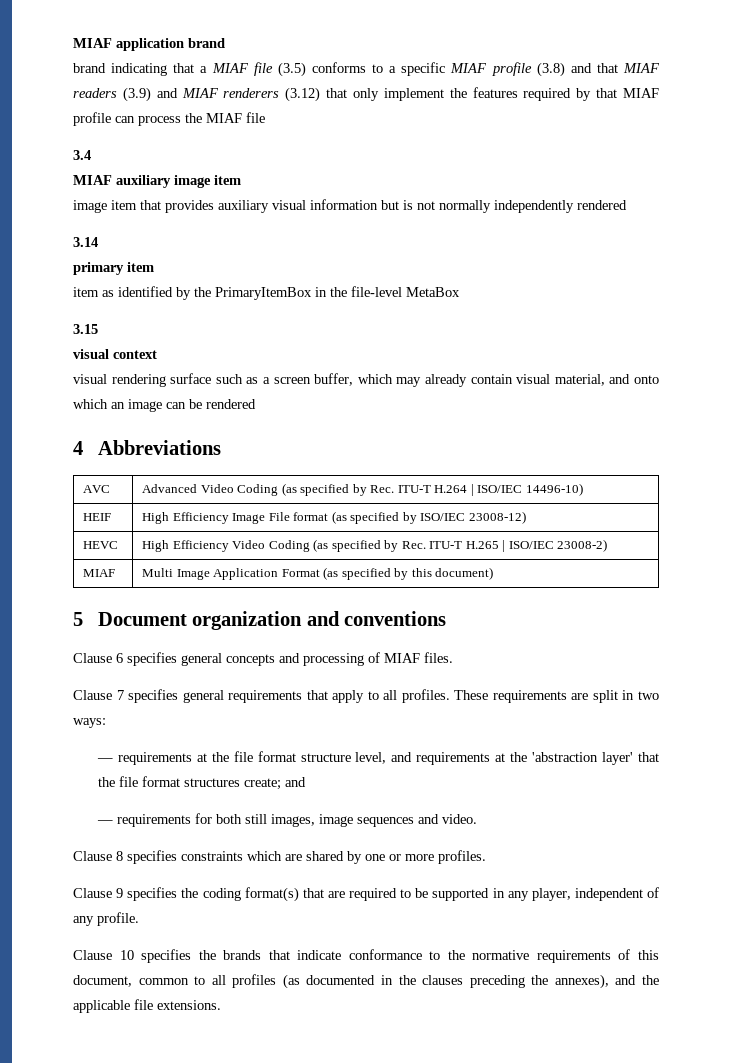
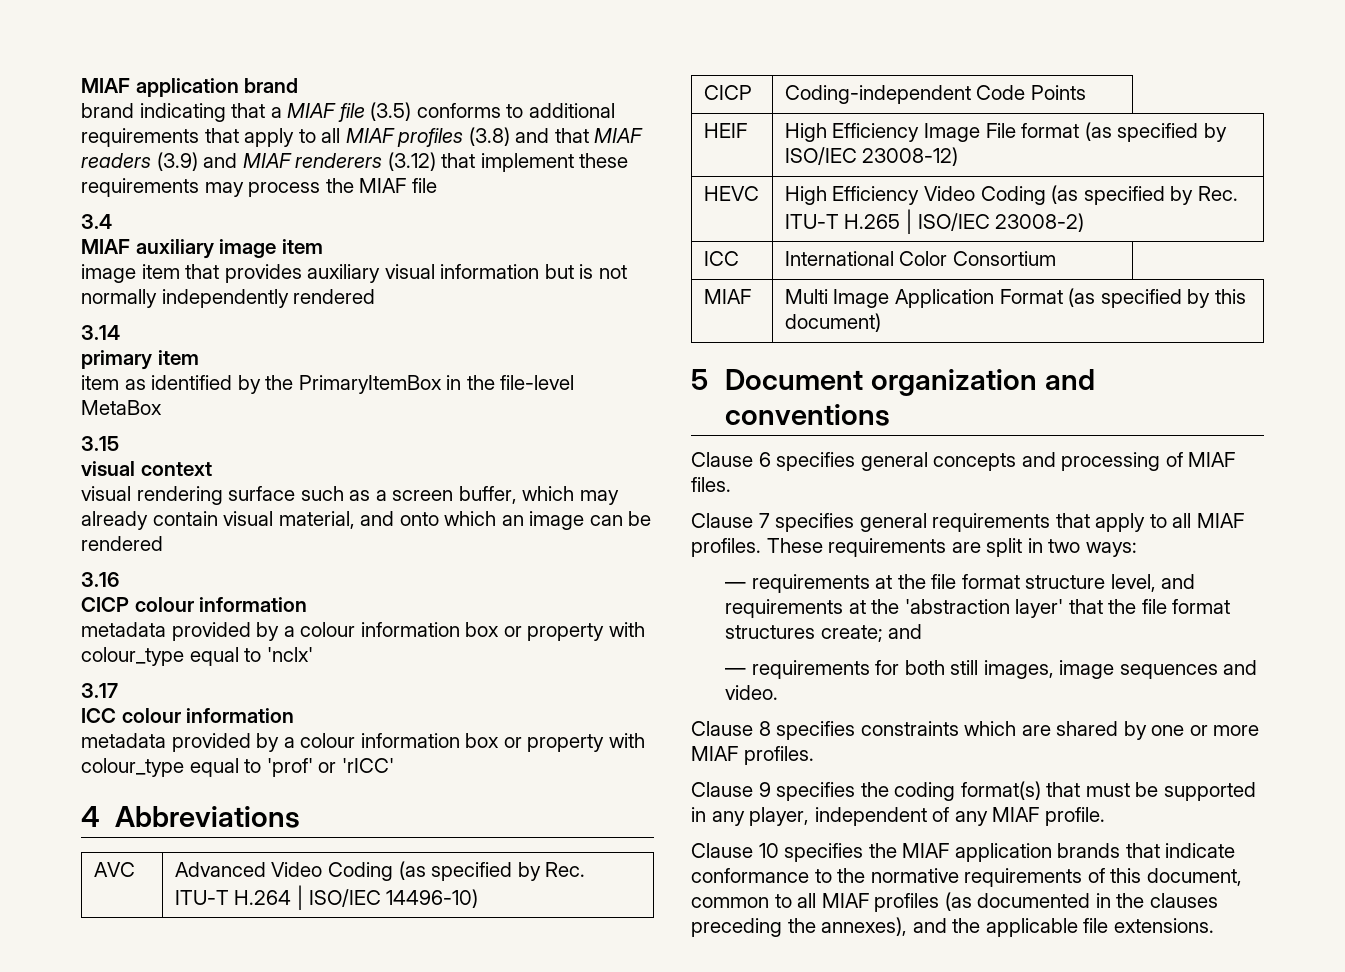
- brand indicating that a MIAF file (3.5) conforms to a specific MIAF profile (3.8) and that MIAF readers (3.9) and MIAF renderers (3.12) that only implement the features required by that MIAF profile can process the MIAF file
+ brand indicating that a MIAF file (3.5) conforms to additional requirements that apply to all MIAF profiles (3.8) and that MIAF readers (3.9) and MIAF renderers (3.12) that implement these requirements may process the MIAF file
+ 3.16
+ CICP colour information
+ metadata provided by a colour information box or property with colour_type equal to 'nclx'
+ 3.17
+ ICC colour information
+ metadata provided by a colour information box or property with colour_type equal to 'prof' or 'rICC'
+ CICP | Coding-independent Code Points
+ ICC | International Color Consortium
- Clause 7 specifies general requirements that apply to all profiles.
+ Clause 7 specifies general requirements that apply to all MIAF profiles.
- Clause 8 specifies constraints which are shared by one or more profiles.
+ Clause 8 specifies constraints which are shared by one or more MIAF profiles.
- Clause 9 specifies the coding format(s) that are required to be supported in any player, independent of any profile.
+ Clause 9 specifies the coding format(s) that must be supported in any player, independent of any MIAF profile.
- Clause 10 specifies the brands that indicate conformance to the normative requirements of this document, common to all profiles (as documented in the clauses preceding the annexes), and the applicable file extensions.
+ Clause 10 specifies the MIAF application brands that indicate conformance to the normative requirements of this document, common to all MIAF profiles (as documented in the clauses preceding the annexes), and the applicable file extensions.

